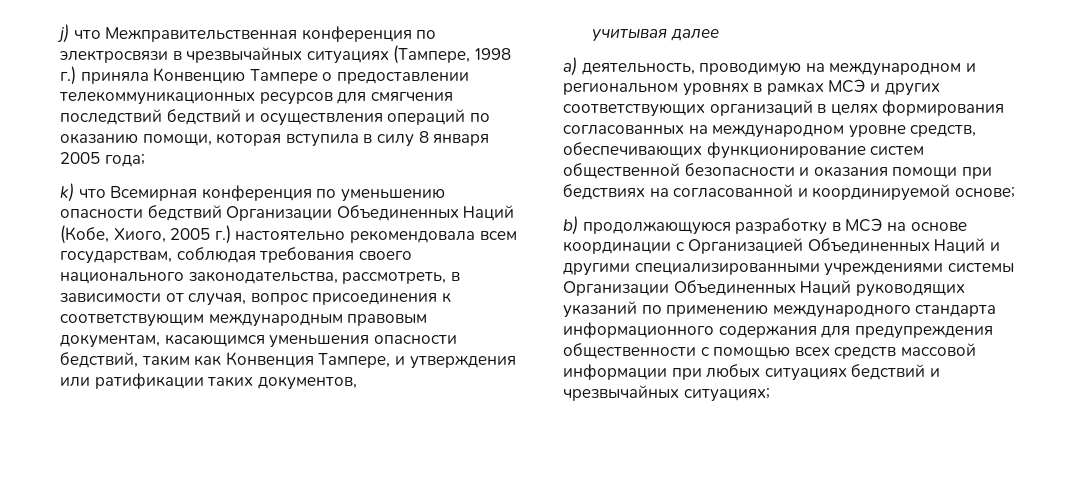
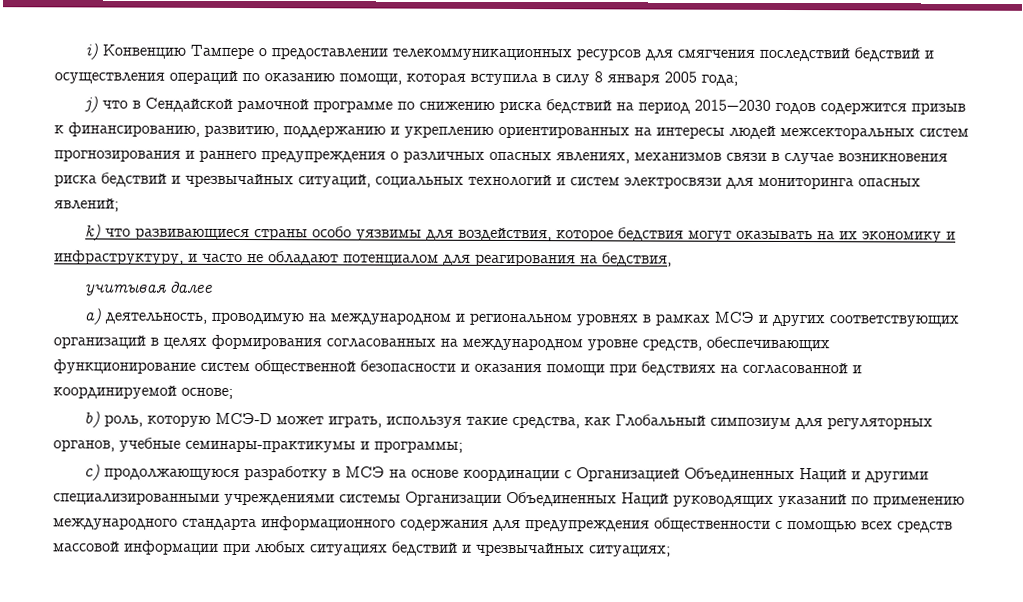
- j) что Межправительственная конференция по электросвязи в чрезвычайных ситуациях (Тампере, 1998 г.) приняла Конвенцию Тампере о предоставлении телекоммуникационных ресурсов для смягчения последствий бедствий и осуществления операций по оказанию помощи, которая вступила в силу 8 января 2005 года;
+ i) Конвенцию Тампере о предоставлении телекоммуникационных ресурсов для смягчения последствий бедствий и осуществления операций по оказанию помощи, которая вступила в силу 8 января 2005 года;
- k) что Всемирная конференция по уменьшению опасности бедствий Организации Объединенных Наций (Кобе, Хиого, 2005 г.) настоятельно рекомендовала всем государствам, соблюдая требования своего национального законодательства, рассмотреть, в зависимости от случая, вопрос присоединения к соответствующим международным правовым документам, касающимся уменьшения опасности бедствий, таким как Конвенция Тампере, и утверждения или ратификации таких документов,
+ j) что в Сендайской рамочной программе по снижению риска бедствий на период 2015−2030 годов содержится призыв к финансированию, развитию, поддержанию и укреплению ориентированных на интересы людей межсекторальных систем прогнозирования и раннего предупреждения о различных опасных явлениях, механизмов связи в случае возникновения риска бедствий и чрезвычайных ситуаций, социальных технологий и систем электросвязи для мониторинга опасных явлений;
+ k) что развивающиеся страны особо уязвимы для воздействия, которое бедствия могут оказывать на их экономику и инфраструктуру, и часто не обладают потенциалом для реагирования на бедствия,
- b) продолжающуюся разработку в МСЭ на основе координации с Организацией Объединенных Наций и другими специализированными учреждениями системы Организации Объединенных Наций руководящих указаний по применению международного стандарта информационного содержания для предупреждения общественности с помощью всех средств массовой информации при любых ситуациях бедствий и чрезвычайных ситуациях;
+ b) роль, которую МСЭ-D может играть, используя такие средства, как Глобальный симпозиум для регуляторных органов, учебные семинары-практикумы и программы;
+ c) продолжающуюся разработку в МСЭ на основе координации с Организацией Объединенных Наций и другими специализированными учреждениями системы Организации Объединенных Наций руководящих указаний по применению международного стандарта информационного содержания для предупреждения общественности с помощью всех средств массовой информации при любых ситуациях бедствий и чрезвычайных ситуациях;

